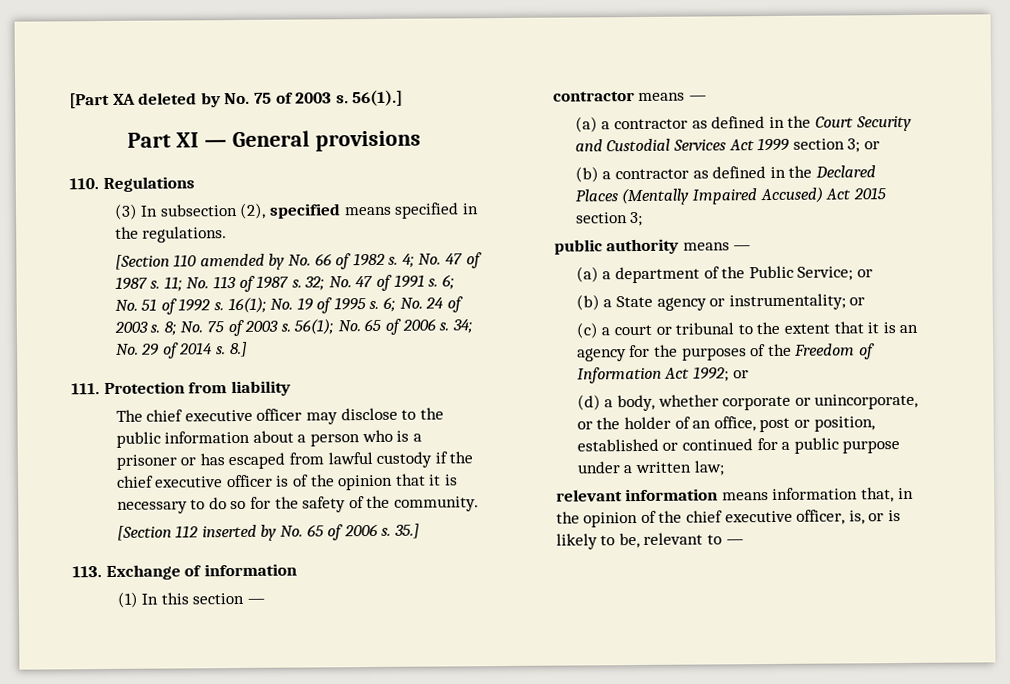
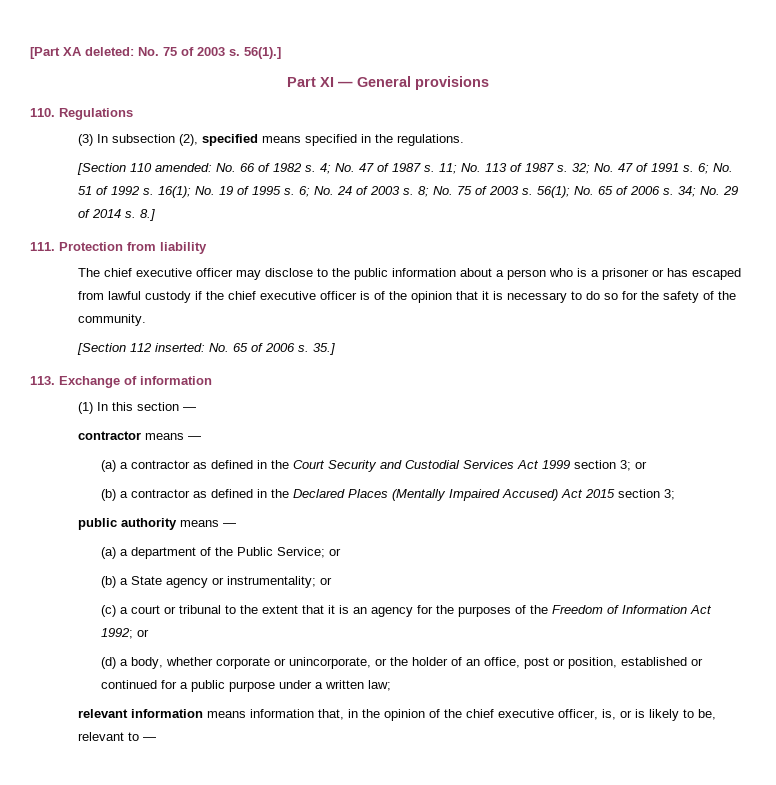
- [Part XA deleted by No. 75 of 2003 s.
+ [Part XA deleted: No. 75 of 2003 s.
- [Section 110 amended by No. 66 of 1982 s.
+ [Section 110 amended: No. 66 of 1982 s.
- [Section 112 inserted by No. 65 of 2006 s.
+ [Section 112 inserted: No. 65 of 2006 s.

